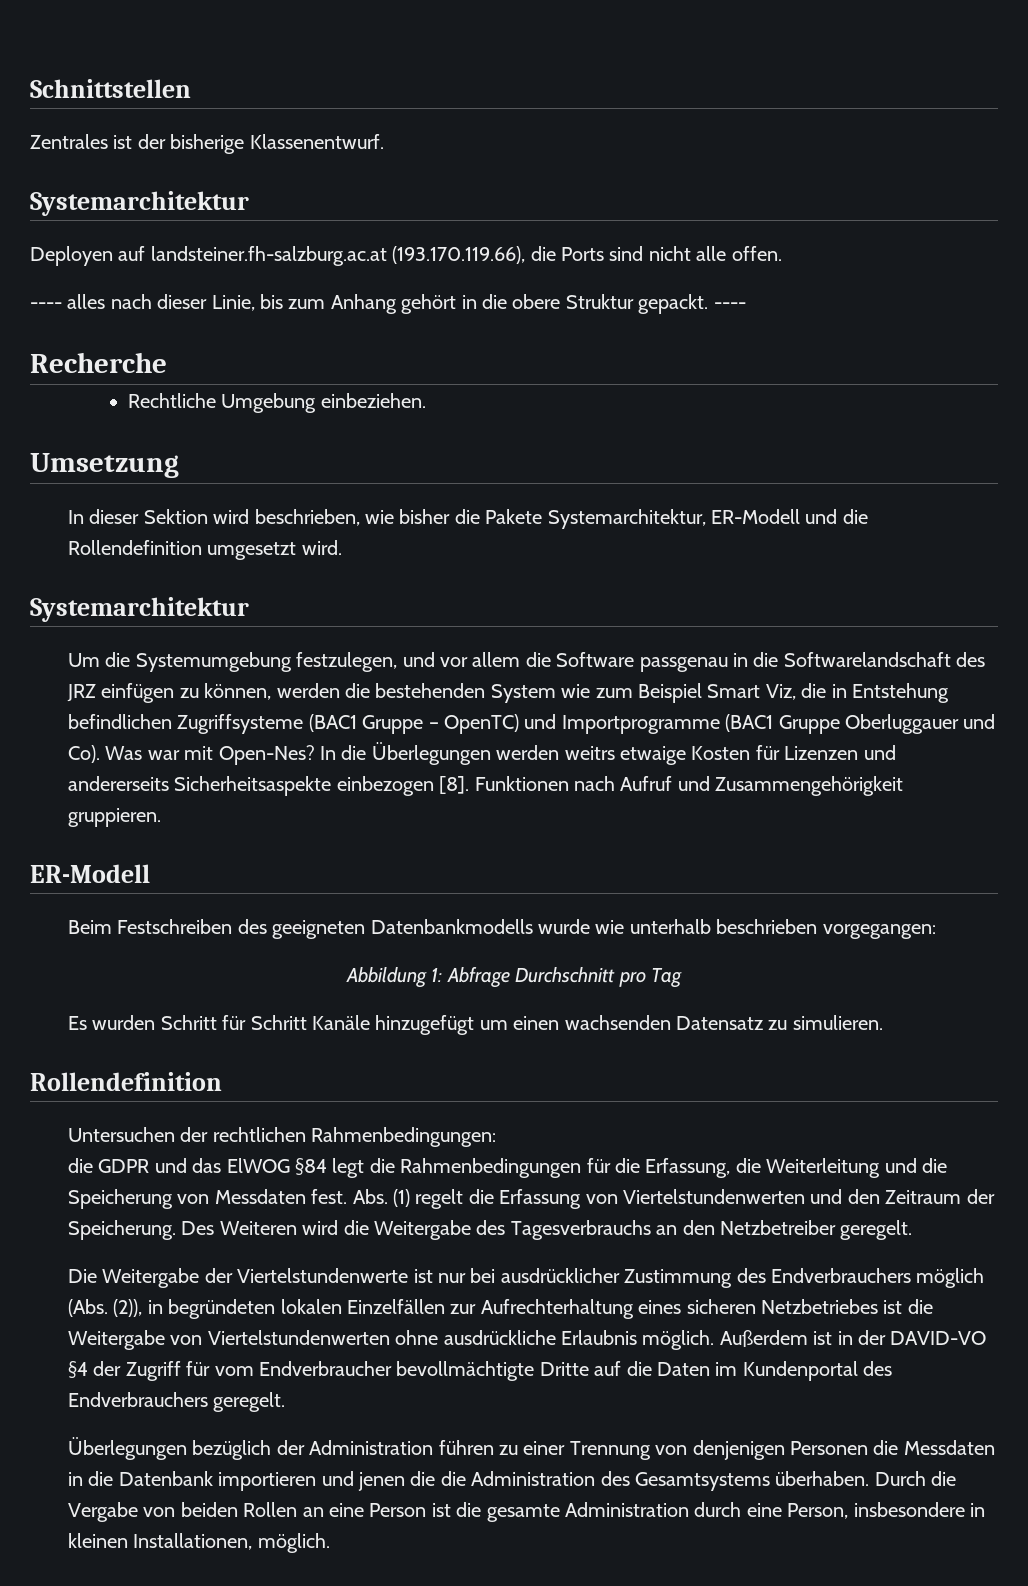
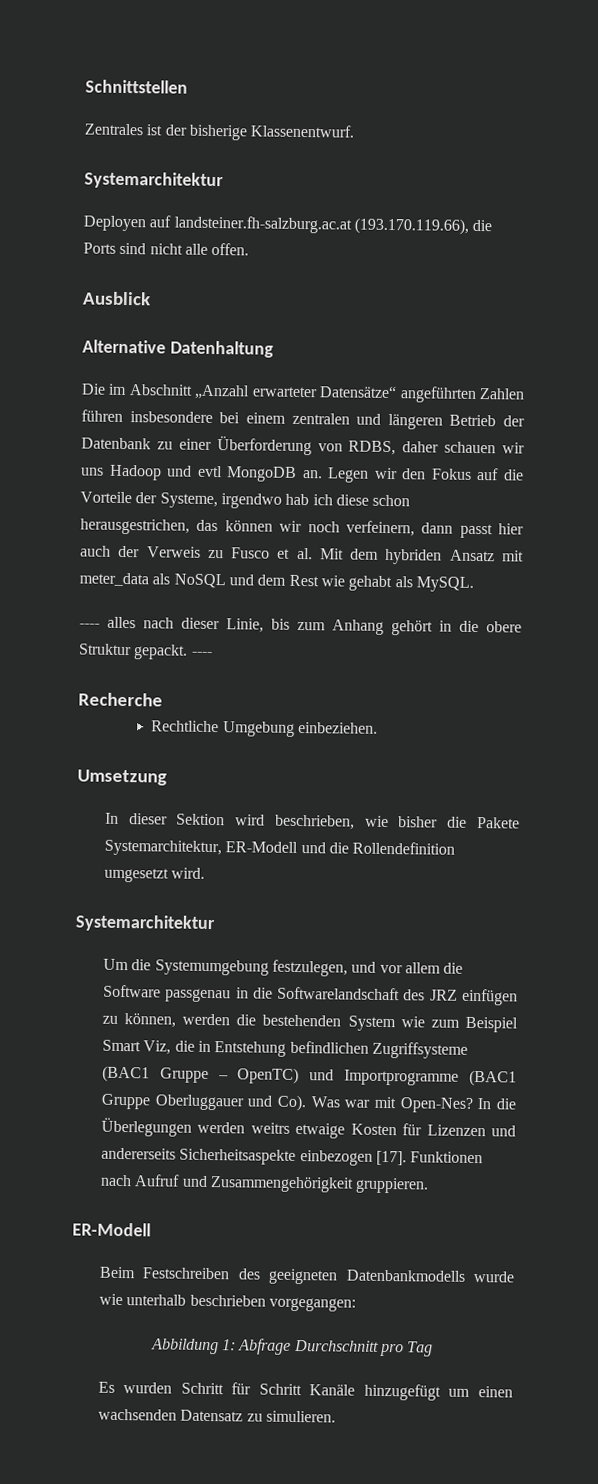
+ Ausblick
+ Alternative Datenhaltung
+ Die im Abschnitt „Anzahl erwarteter Datensätze“ angeführten Zahlen führen insbesondere bei einem zentralen und längeren Betrieb der Datenbank zu einer Überforderung von RDBS, daher schauen wir uns Hadoop und evtl MongoDB an. Legen wir den Fokus auf die Vorteile der Systeme, irgendwo hab ich diese schon herausgestrichen, das können wir noch verfeinern, dann passt hier auch der Verweis zu Fusco et al. Mit dem hybriden Ansatz mit meter_data als NoSQL und dem Rest wie gehabt als MySQL.
- In die Überlegungen werden weitrs etwaige Kosten für Lizenzen und andererseits Sicherheitsaspekte einbezogen [8].
+ In die Überlegungen werden weitrs etwaige Kosten für Lizenzen und andererseits Sicherheitsaspekte einbezogen [17].
  Es wurden Schritt für Schritt Kanäle hinzugefügt um einen wachsenden Datensatz zu simulieren.
- Rollendefinition
- Untersuchen der rechtlichen Rahmenbedingungen:
- die GDPR und das ElWOG §84 legt die Rahmenbedingungen für die Erfassung, die Weiterleitung und die Speicherung von Messdaten fest. Abs. (1) regelt die Erfassung von Viertelstundenwerten und den Zeitraum der Speicherung. Des Weiteren wird die Weitergabe des Tagesverbrauchs an den Netzbetreiber geregelt.
- Die Weitergabe der Viertelstundenwerte ist nur bei ausdrücklicher Zustimmung des Endverbrauchers möglich (Abs. (2)), in begründeten lokalen Einzelfällen zur Aufrechterhaltung eines sicheren Netzbetriebes ist die Weitergabe von Viertelstundenwerten ohne ausdrückliche Erlaubnis möglich. Außerdem ist in der DAVID-VO §4 der Zugriff für vom Endverbraucher bevollmächtigte Dritte auf die Daten im Kundenportal des Endverbrauchers geregelt.
- Überlegungen bezüglich der Administration führen zu einer Trennung von denjenigen Personen die Messdaten in die Datenbank importieren und jenen die die Administration des Gesamtsystems überhaben. Durch die Vergabe von beiden Rollen an eine Person ist die gesamte Administration durch eine Person, insbesondere in kleinen Installationen, möglich.

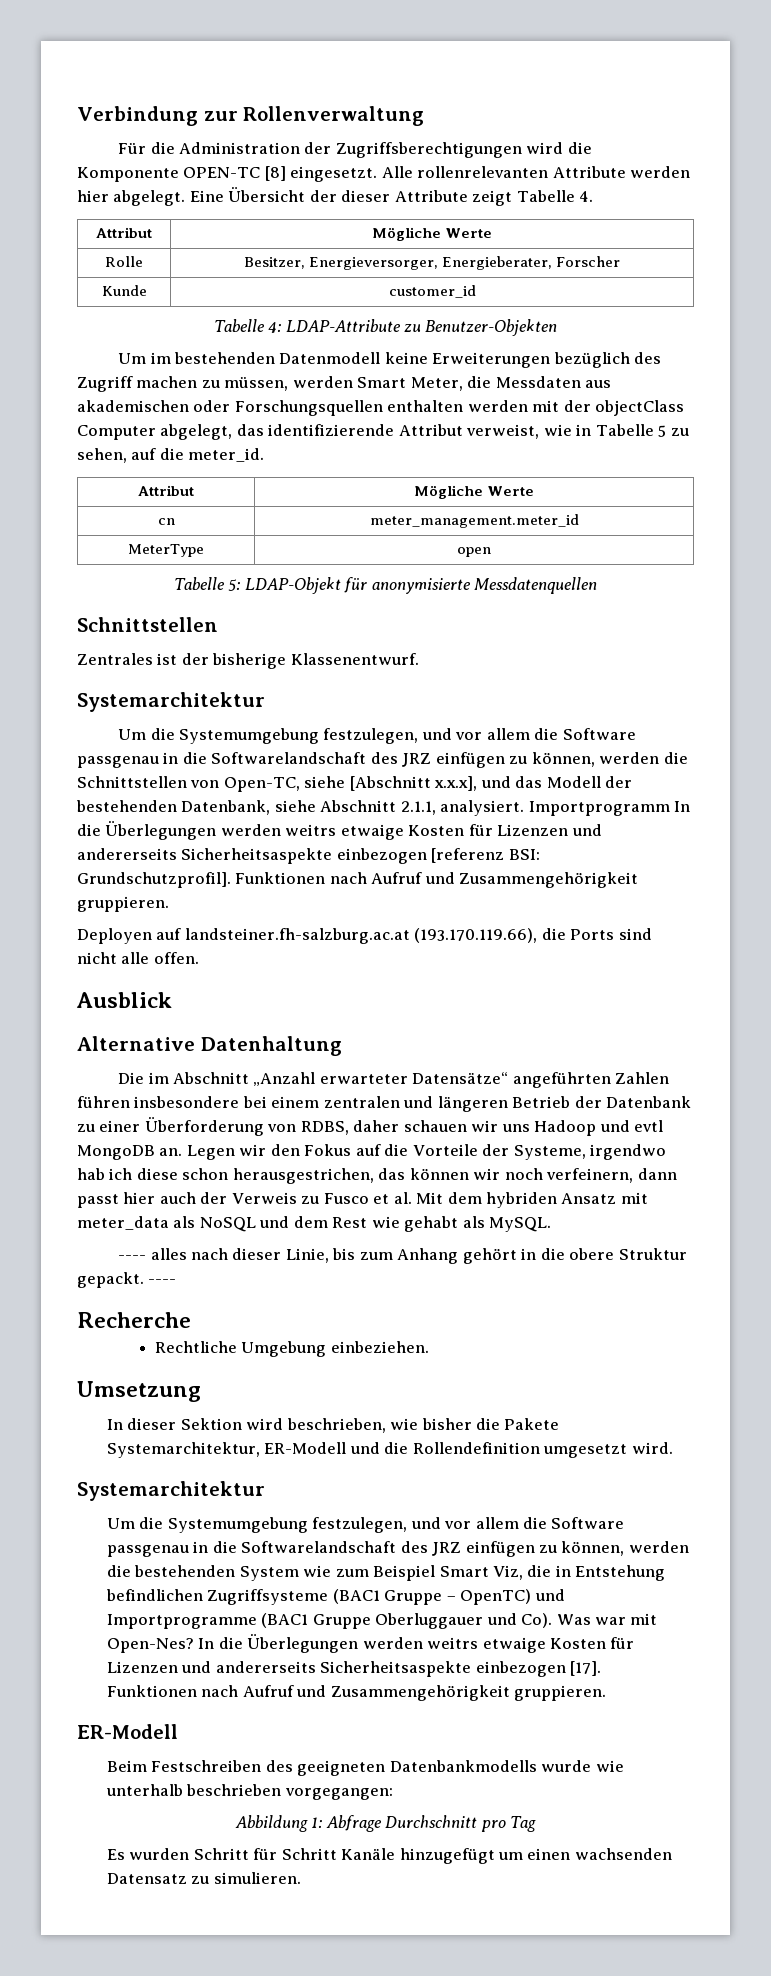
+ Verbindung zur Rollenverwaltung
+ Für die Administration der Zugriffsberechtigungen wird die Komponente OPEN-TC [8] eingesetzt. Alle rollenrelevanten Attribute werden hier abgelegt. Eine Übersicht der dieser Attribute zeigt Tabelle 4.
+ Attribut | Mögliche Werte
+ Rolle | Besitzer, Energieversorger, Energieberater, Forscher
+ Kunde | customer_id
+ Tabelle 4: LDAP-Attribute zu Benutzer-Objekten
+ Um im bestehenden Datenmodell keine Erweiterungen bezüglich des Zugriff machen zu müssen, werden Smart Meter, die Messdaten aus akademischen oder Forschungsquellen enthalten werden mit der objectClass Computer abgelegt, das identifizierende Attribut verweist, wie in Tabelle 5 zu sehen, auf die meter_id.
+ Attribut | Mögliche Werte
+ cn | meter_management.meter_id
+ MeterType | open
+ Tabelle 5: LDAP-Objekt für anonymisierte Messdatenquellen
+ Um die Systemumgebung festzulegen, und vor allem die Software passgenau in die Softwarelandschaft des JRZ einfügen zu können, werden die Schnittstellen von Open-TC, siehe [Abschnitt x.x.x], und das Modell der bestehenden Datenbank, siehe Abschnitt 2.1.1, analysiert. Importprogramm In die Überlegungen werden weitrs etwaige Kosten für Lizenzen und andererseits Sicherheitsaspekte einbezogen [referenz BSI: Grundschutzprofil]. Funktionen nach Aufruf und Zusammengehörigkeit gruppieren.

